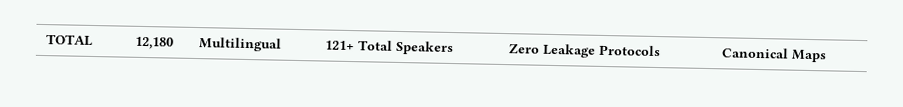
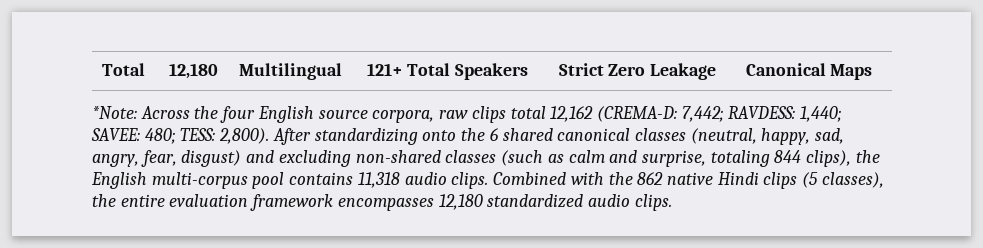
- TOTAL | 12,180 | Multilingual | 121+ Total Speakers | Zero Leakage Protocols | Canonical Maps
+ Total | 12,180 | Multilingual | 121+ Total Speakers | Strict Zero Leakage | Canonical Maps
+ *Note: Across the four English source corpora, raw clips total 12,162 (CREMA-D: 7,442; RAVDESS: 1,440; SAVEE: 480; TESS: 2,800). After standardizing onto the 6 shared canonical classes (neutral, happy, sad, angry, fear, disgust) and excluding non-shared classes (such as calm and surprise, totaling 844 clips), the English multi-corpus pool contains 11,318 audio clips. Combined with the 862 native Hindi clips (5 classes), the entire evaluation framework encompasses 12,180 standardized audio clips.

